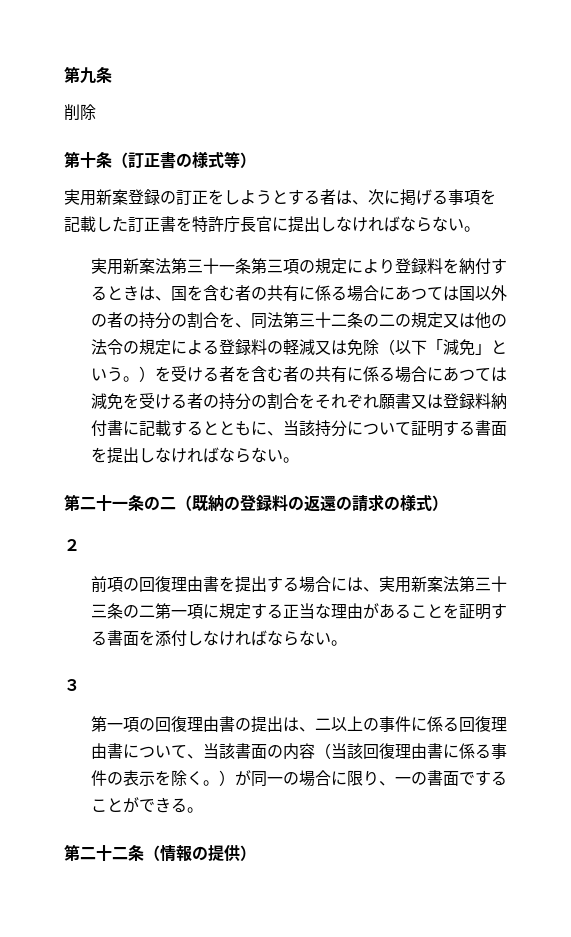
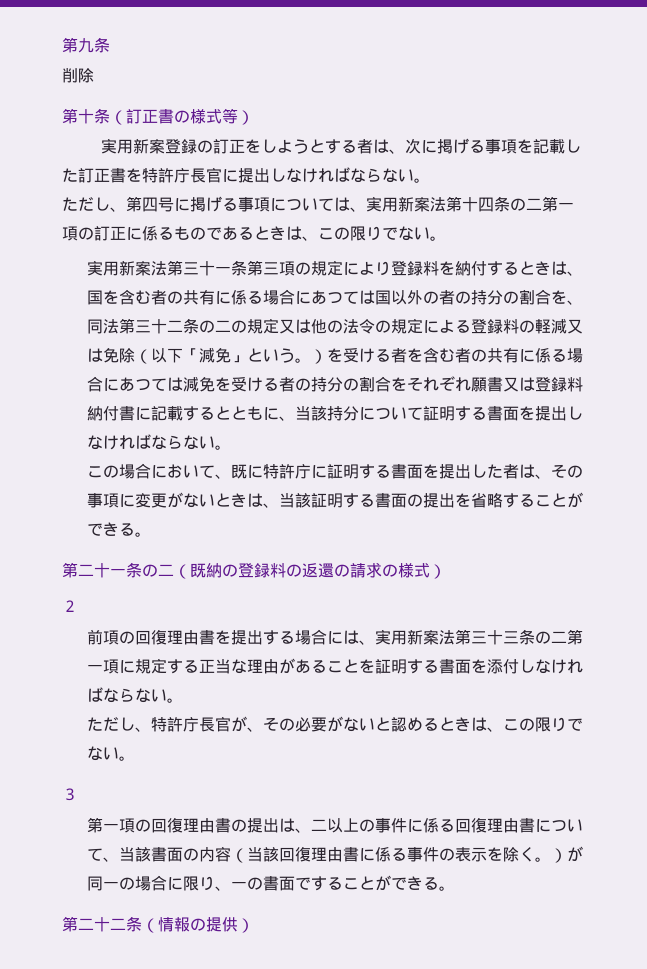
+ ただし、第四号に掲げる事項については、実用新案法第十四条の二第一項の訂正に係るものであるときは、この限りでない。
+ この場合において、既に特許庁に証明する書面を提出した者は、その事項に変更がないときは、当該証明する書面の提出を省略することができる。
+ ただし、特許庁長官が、その必要がないと認めるときは、この限りでない。

